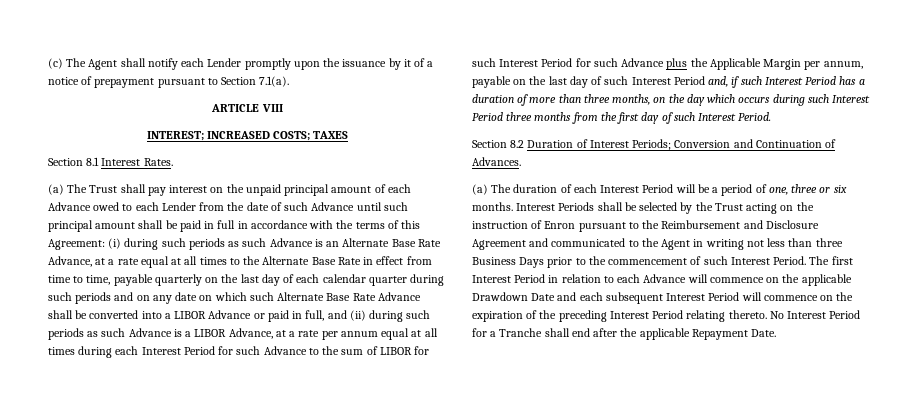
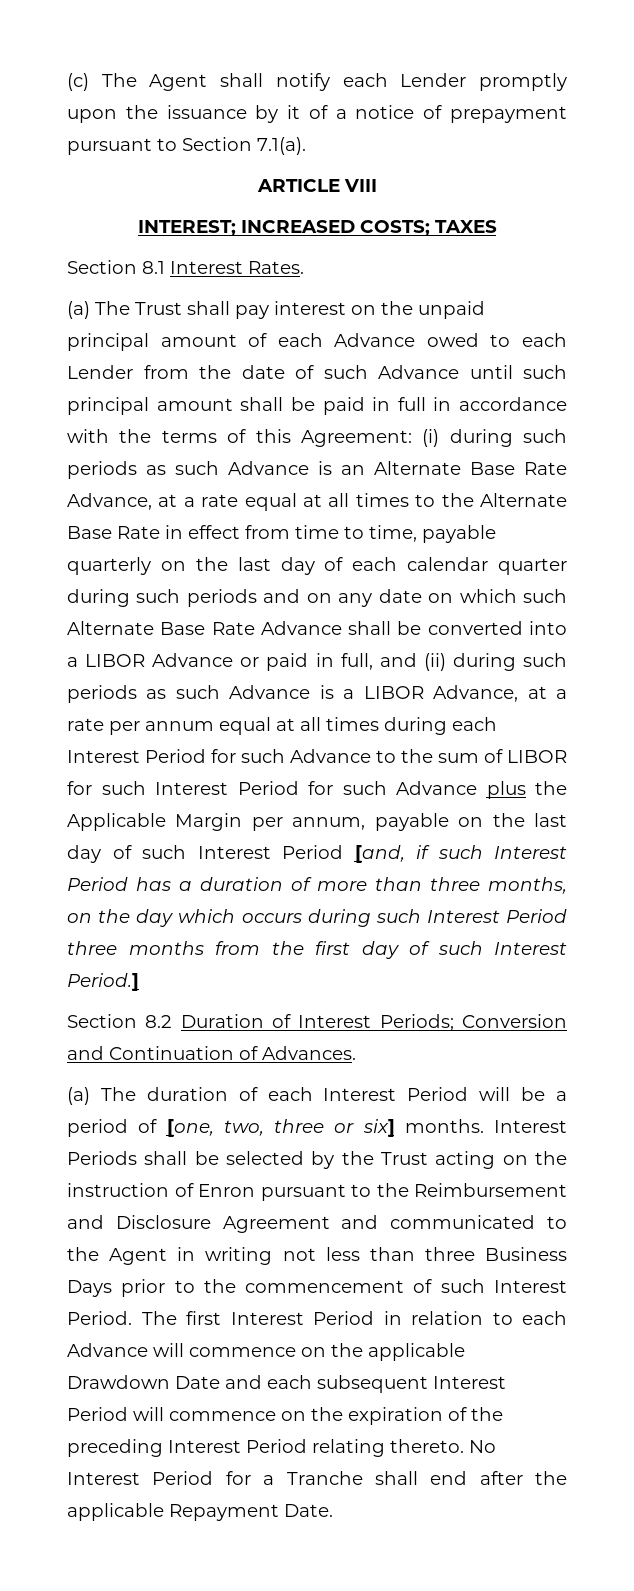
- (i) during such periods as such Advance is an Alternate Base Rate Advance, at a rate equal at all times to the Alternate Base Rate in effect from time to time, payable quarterly on the last day of each calendar quarter during such periods and on any date on which such Alternate Base Rate Advance shall be converted into a LIBOR Advance or paid in full, and (ii) during such periods as such Advance is a LIBOR Advance, at a rate per annum equal at all times during each Interest Period for such Advance to the sum of LIBOR for such Interest Period for such Advance plus the Applicable Margin per annum, payable on the last day of such Interest Period and, if such Interest Period has a duration of more than three months, on the day which occurs during such Interest Period three months from the first day of such Interest Period.
+ (i) during such periods as such Advance is an Alternate Base Rate Advance, at a rate equal at all times to the Alternate Base Rate in effect from time to time, payable quarterly on the last day of each calendar quarter during such periods and on any date on which such Alternate Base Rate Advance shall be converted into a LIBOR Advance or paid in full, and (ii) during such periods as such Advance is a LIBOR Advance, at a rate per annum equal at all times during each Interest Period for such Advance to the sum of LIBOR for such Interest Period for such Advance plus the Applicable Margin per annum, payable on the last day of such Interest Period [and, if such Interest Period has a duration of more than three months, on the day which occurs during such Interest Period three months from the first day of such Interest Period.]
- (a) The duration of each Interest Period will be a period of one, three or six months.
+ (a) The duration of each Interest Period will be a period of [one, two, three or six] months.

